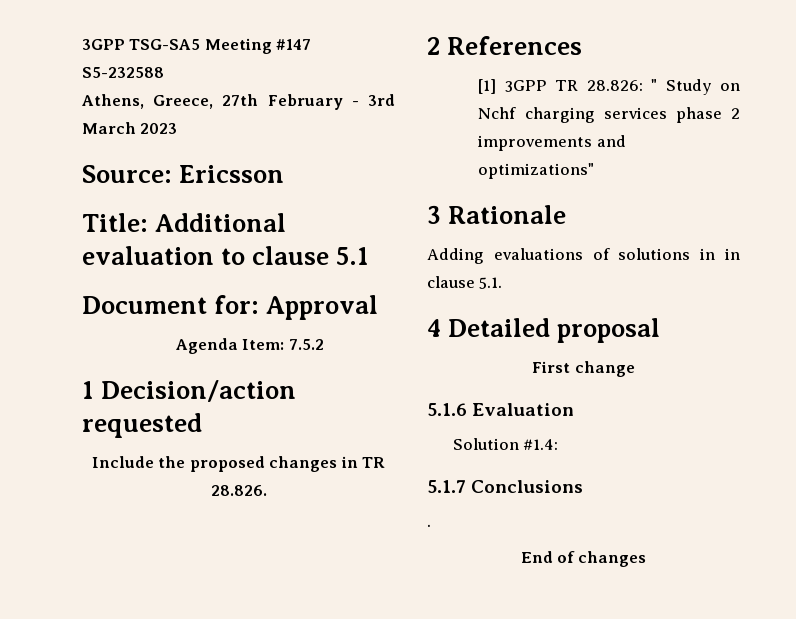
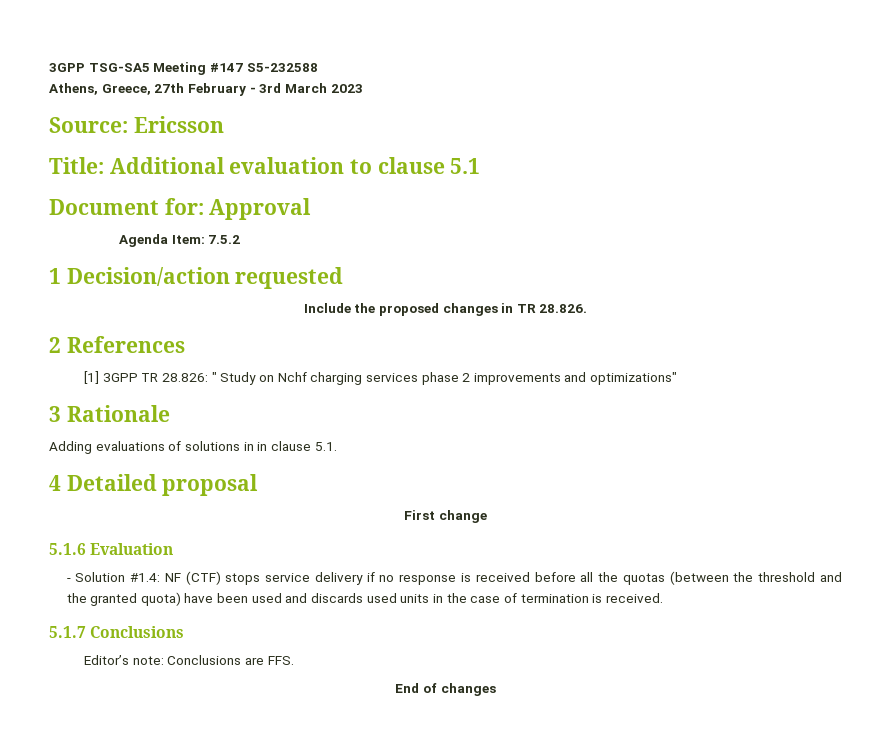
- Solution #1.4:
+ - Solution #1.4: NF (CTF) stops service delivery if no response is received before all the quotas (between the threshold and the granted quota) have been used and discards used units in the case of termination is received.
  5.1.7 Conclusions
- .
+ Editor’s note: Conclusions are FFS.

